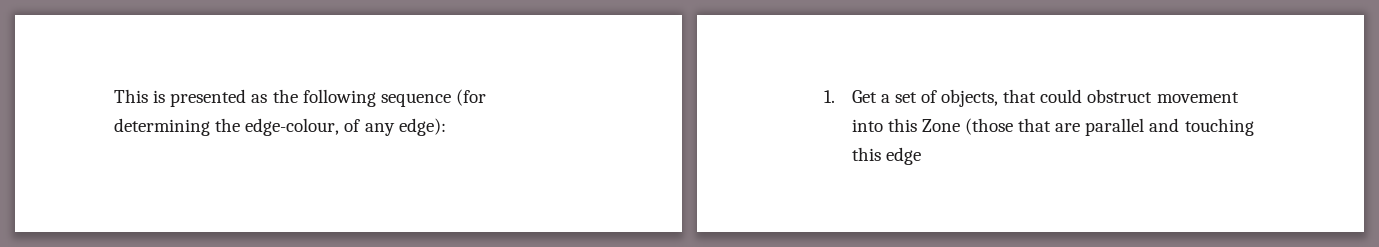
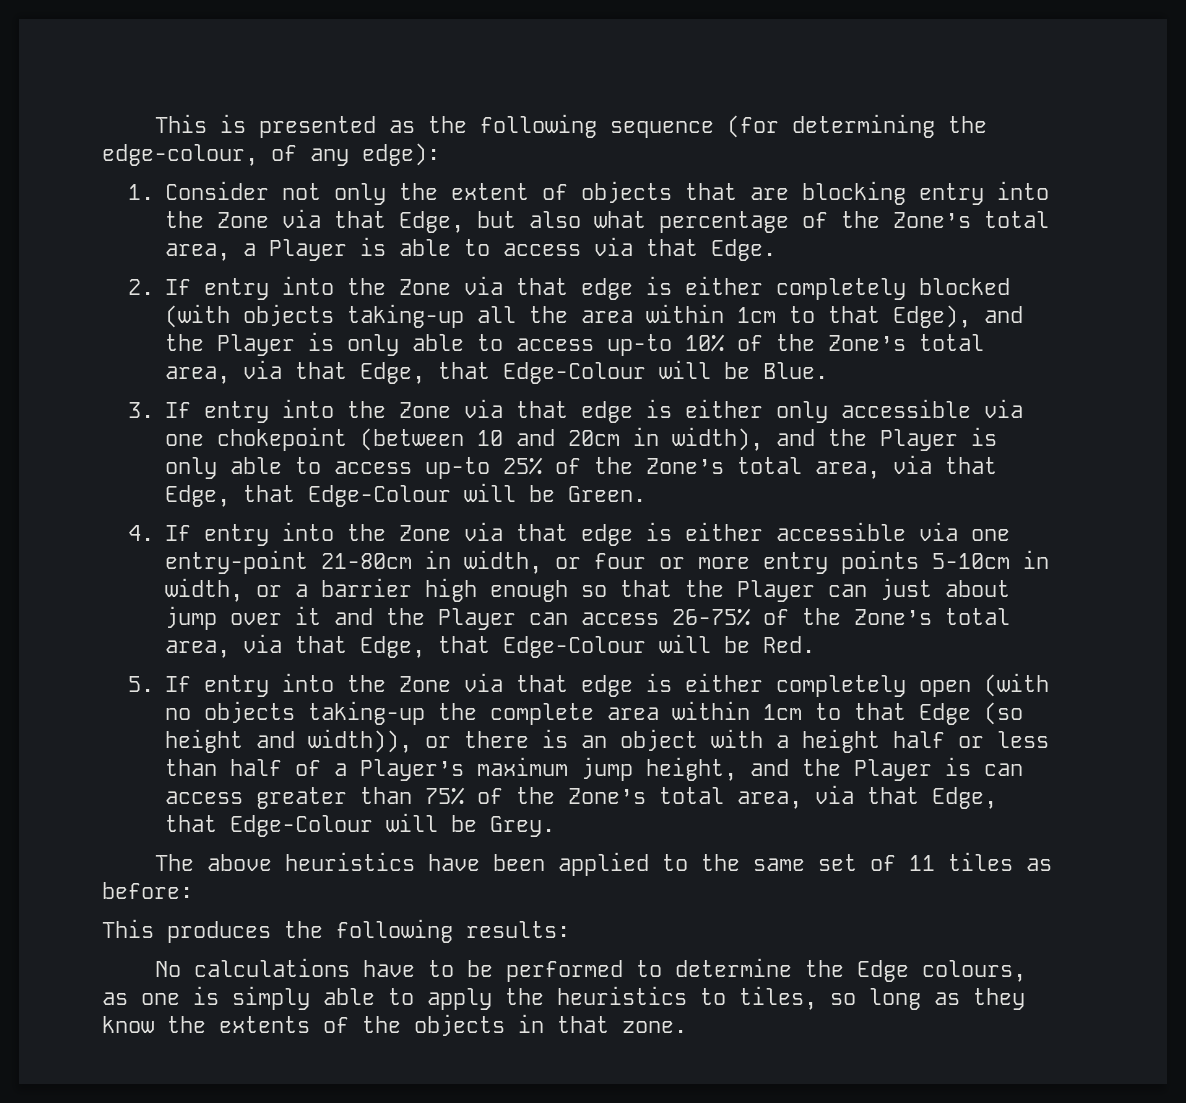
- 1. Get a set of objects, that could obstruct movement into this Zone (those that are parallel and touching this edge
+ 1. Consider not only the extent of objects that are blocking entry into the Zone via that Edge, but also what percentage of the Zone’s total area, a Player is able to access via that Edge.
+ 2. If entry into the Zone via that edge is either completely blocked (with objects taking-up all the area within 1cm to that Edge), and the Player is only able to access up-to 10% of the Zone’s total area, via that Edge, that Edge-Colour will be Blue.
+ 3. If entry into the Zone via that edge is either only accessible via one chokepoint (between 10 and 20cm in width), and the Player is only able to access up-to 25% of the Zone’s total area, via that Edge, that Edge-Colour will be Green.
+ 4. If entry into the Zone via that edge is either accessible via one entry-point 21-80cm in width, or four or more entry points 5-10cm in width, or a barrier high enough so that the Player can just about jump over it and the Player can access 26-75% of the Zone’s total area, via that Edge, that Edge-Colour will be Red.
+ 5. If entry into the Zone via that edge is either completely open (with no objects taking-up the complete area within 1cm to that Edge (so height and width)), or there is an object with a height half or less than half of a Player’s maximum jump height, and the Player is can access greater than 75% of the Zone’s total area, via that Edge, that Edge-Colour will be Grey.
+ The above heuristics have been applied to the same set of 11 tiles as before:
+ This produces the following results:
+ No calculations have to be performed to determine the Edge colours, as one is simply able to apply the heuristics to tiles, so long as they know the extents of the objects in that zone.

